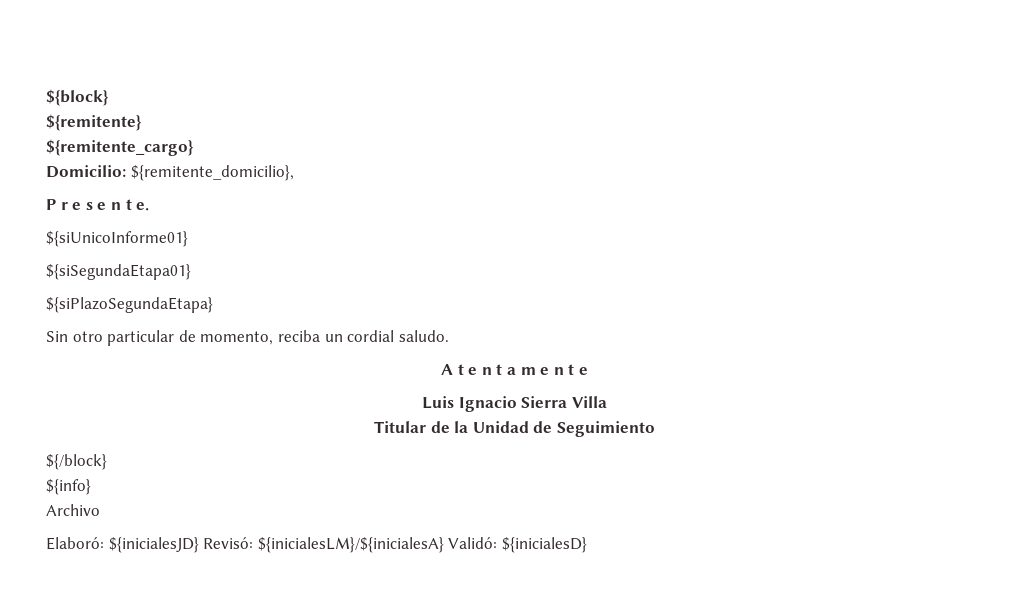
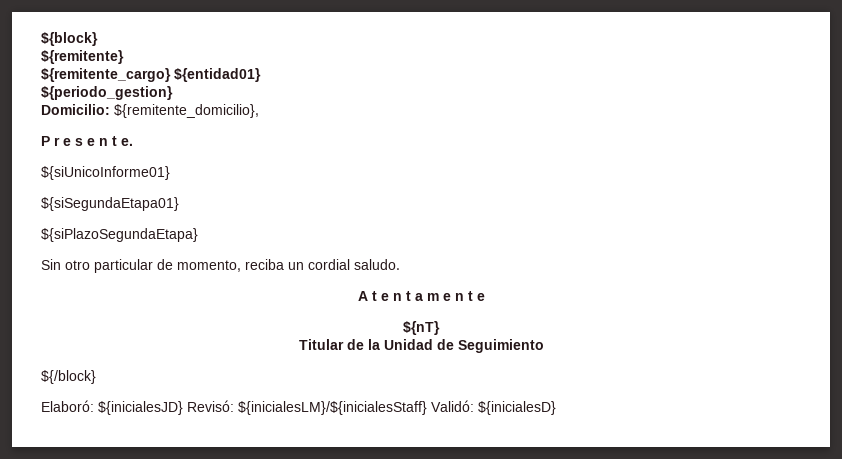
- ${remitente_cargo}
+ ${remitente_cargo} ${entidad01}
+ ${periodo_gestion}
- Luis Ignacio Sierra Villa
+ ${nT}
- ${info}
- Archivo
- Elaboró: ${inicialesJD} Revisó: ${inicialesLM}/${inicialesA} Validó: ${inicialesD}
+ Elaboró: ${inicialesJD} Revisó: ${inicialesLM}/${inicialesStaff} Validó: ${inicialesD}

